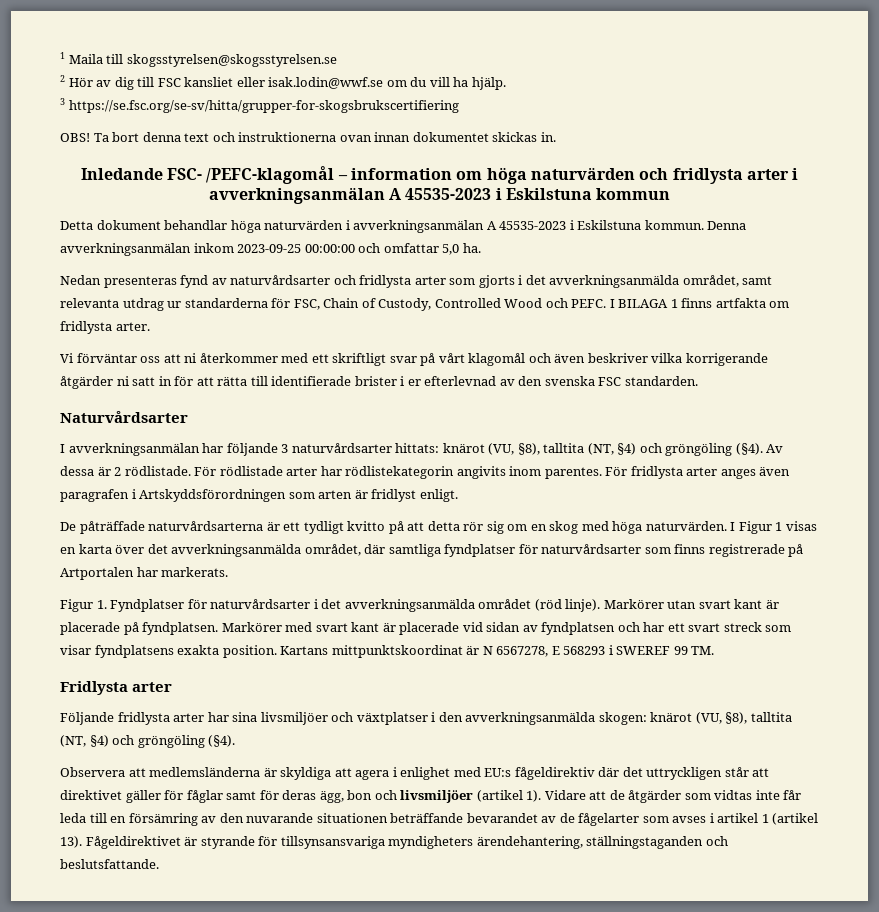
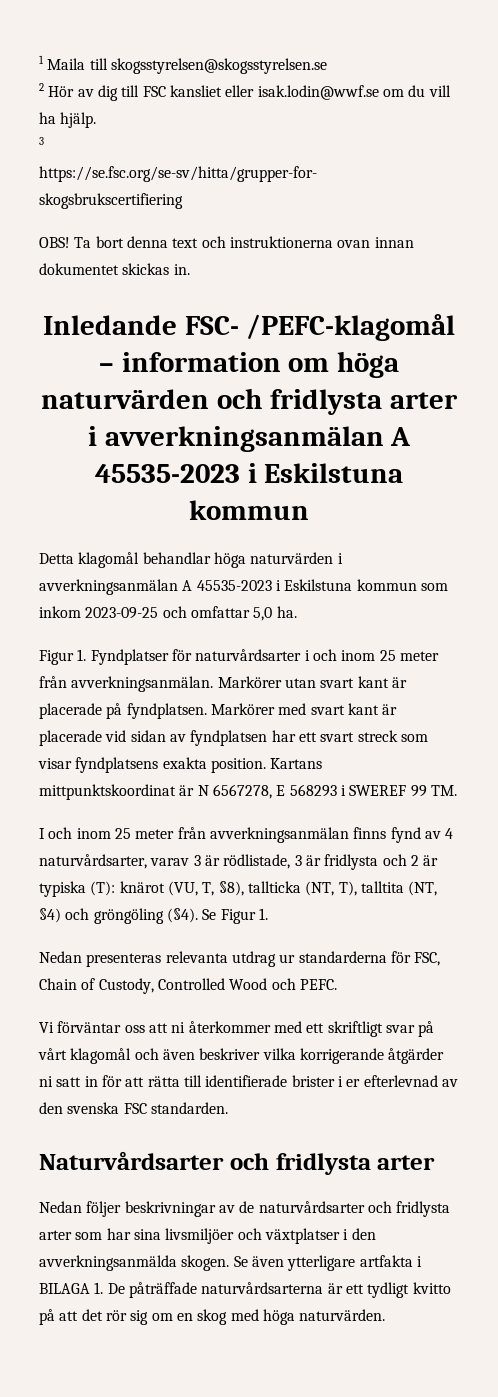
- Detta dokument behandlar höga naturvärden i avverkningsanmälan A 45535-2023 i Eskilstuna kommun. Denna avverkningsanmälan inkom 2023-09-25 00:00:00 och omfattar 5,0 ha.
+ Detta klagomål behandlar höga naturvärden i avverkningsanmälan A 45535-2023 i Eskilstuna kommun som inkom 2023-09-25 och omfattar 5,0 ha.
- Nedan presenteras fynd av naturvårdsarter och fridlysta arter som gjorts i det avverkningsanmälda området, samt relevanta utdrag ur standarderna för FSC, Chain of Custody, Controlled Wood och PEFC. I BILAGA 1 finns artfakta om fridlysta arter.
+ Figur 1. Fyndplatser för naturvårdsarter i och inom 25 meter från avverkningsanmälan. Markörer utan svart kant är placerade på fyndplatsen. Markörer med svart kant är placerade vid sidan av fyndplatsen har ett svart streck som visar fyndplatsens exakta position. Kartans mittpunktskoordinat är N 6567278, E 568293 i SWEREF 99 TM.
+ I och inom 25 meter från avverkningsanmälan finns fynd av 4 naturvårdsarter, varav 3 är rödlistade, 3 är fridlysta och 2 är typiska (T): knärot (VU, T, §8), tallticka (NT, T), talltita (NT, §4) och gröngöling (§4). Se Figur 1.
+ Nedan presenteras relevanta utdrag ur standarderna för FSC, Chain of Custody, Controlled Wood och PEFC.
- Naturvårdsarter
- I avverkningsanmälan har följande 3 naturvårdsarter hittats: knärot (VU, §8), talltita (NT, §4) och gröngöling (§4). Av dessa är 2 rödlistade. För rödlistade arter har rödlistekategorin angivits inom parentes. För fridlysta arter anges även paragrafen i Artskyddsförordningen som arten är fridlyst enligt.
- De påträffade naturvårdsarterna är ett tydligt kvitto på att detta rör sig om en skog med höga naturvärden. I Figur 1 visas en karta över det avverkningsanmälda området, där samtliga fyndplatser för naturvårdsarter som finns registrerade på Artportalen har markerats.
- Figur 1. Fyndplatser för naturvårdsarter i det avverkningsanmälda området (röd linje). Markörer utan svart kant är placerade på fyndplatsen. Markörer med svart kant är placerade vid sidan av fyndplatsen och har ett svart streck som visar fyndplatsens exakta position. Kartans mittpunktskoordinat är N 6567278, E 568293 i SWEREF 99 TM.
- Fridlysta arter
- Följande fridlysta arter har sina livsmiljöer och växtplatser i den avverkningsanmälda skogen: knärot (VU, §8), talltita (NT, §4) och gröngöling (§4).
- Observera att medlemsländerna är skyldiga att agera i enlighet med EU:s fågeldirektiv där det uttryckligen står att direktivet gäller för fåglar samt för deras ägg, bon och livsmiljöer (artikel 1). Vidare att de åtgärder som vidtas inte får leda till en försämring av den nuvarande situationen beträffande bevarandet av de fågelarter som avses i artikel 1 (artikel 13). Fågeldirektivet är styrande för tillsynsansvariga myndigheters ärendehantering, ställningstaganden och beslutsfattande.
+ Naturvårdsarter och fridlysta arter
+ Nedan följer beskrivningar av de naturvårdsarter och fridlysta arter som har sina livsmiljöer och växtplatser i den avverkningsanmälda skogen. Se även ytterligare artfakta i BILAGA 1. De påträffade naturvårdsarterna är ett tydligt kvitto på att det rör sig om en skog med höga naturvärden.

